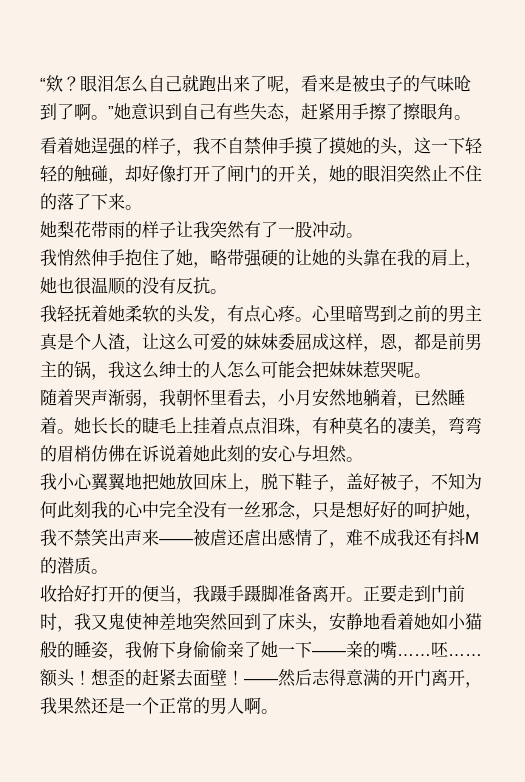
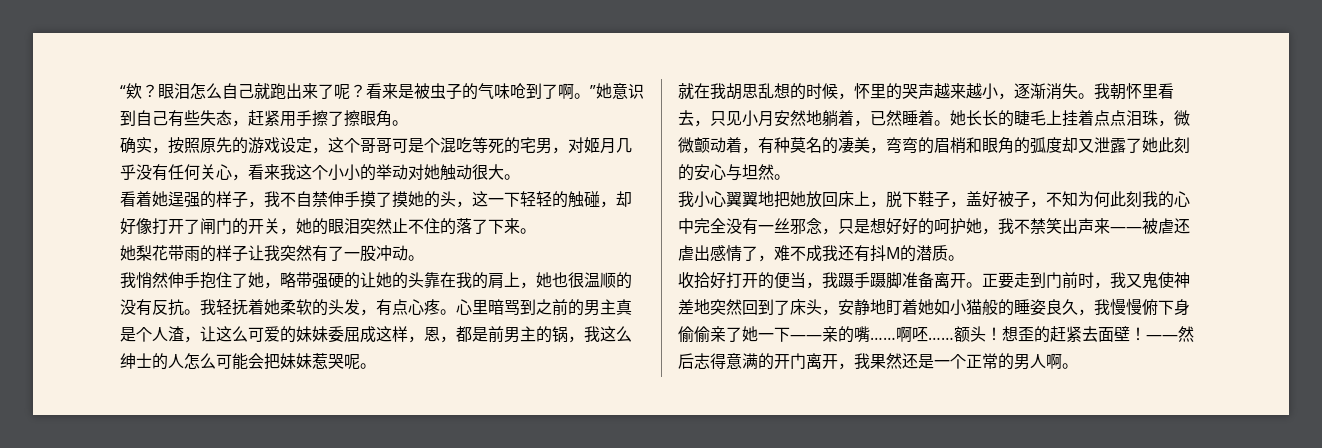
- 眼泪怎么自己就跑出来了呢，看来是被虫子的气味呛到了啊。”她意识到自己有些失态，赶紧用手擦了擦眼角。
+ 眼泪怎么自己就跑出来了呢？看来是被虫子的气味呛到了啊。”她意识到自己有些失态，赶紧用手擦了擦眼角。
+ 确实，按照原先的游戏设定，这个哥哥可是个混吃等死的宅男，对姬月几乎没有任何关心，看来我这个小小的举动对她触动很大。
- 我悄然伸手抱住了她，略带强硬的让她的头靠在我的肩上，她也很温顺的没有反抗。
- 我轻抚着她柔软的头发，有点心疼。
+ 我悄然伸手抱住了她，略带强硬的让她的头靠在我的肩上，她也很温顺的没有反抗。我轻抚着她柔软的头发，有点心疼。
- 随着哭声渐弱，我朝怀里看去，小月安然地躺着，已然睡着。
+ 就在我胡思乱想的时候，怀里的哭声越来越小，逐渐消失。我朝怀里看去，只见小月安然地躺着，已然睡着。
- 她长长的睫毛上挂着点点泪珠，有种莫名的凄美，弯弯的眉梢仿佛在诉说着她此刻的安心与坦然。
+ 她长长的睫毛上挂着点点泪珠，微微颤动着，有种莫名的凄美，弯弯的眉梢和眼角的弧度却又泄露了她此刻的安心与坦然。
- 正要走到门前时，我又鬼使神差地突然回到了床头，安静地看着她如小猫般的睡姿，我俯下身偷偷亲了她一下——亲的嘴……
+ 正要走到门前时，我又鬼使神差地突然回到了床头，安静地盯着她如小猫般的睡姿良久，我慢慢俯下身偷偷亲了她一下——亲的嘴……
- 呸……
+ 啊呸……

